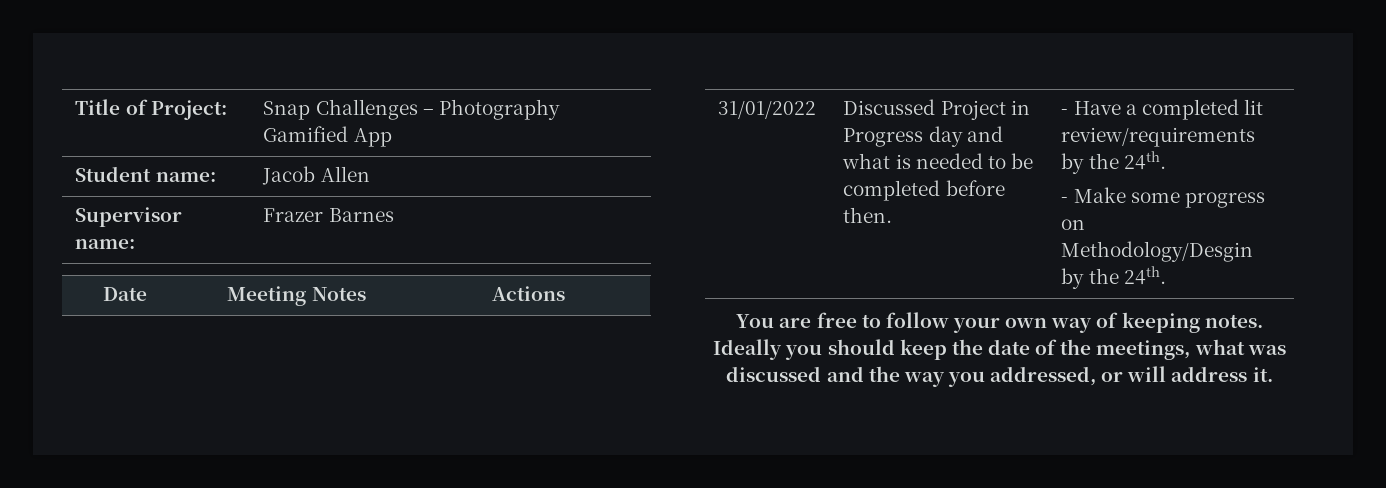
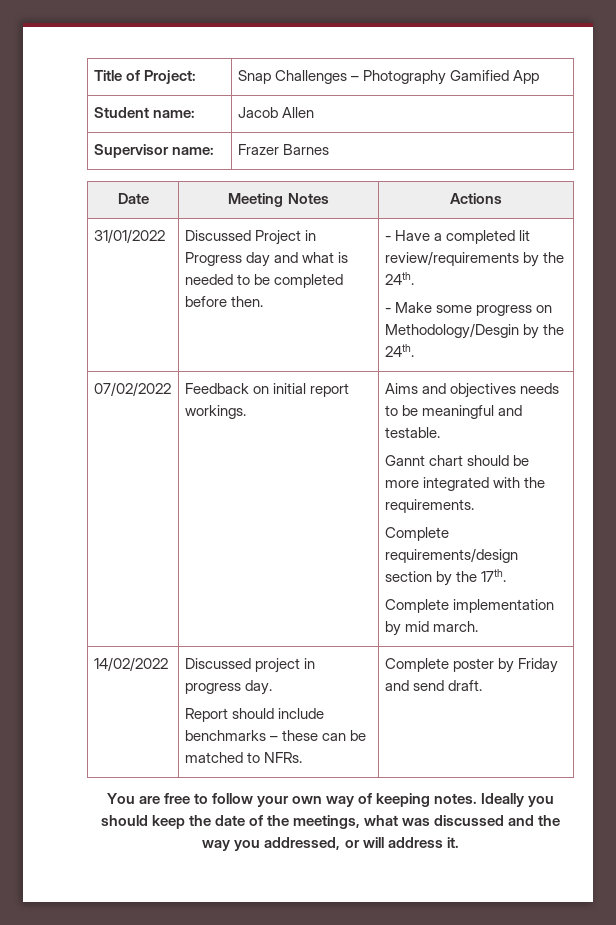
+ 07/02/2022 | Feedback on initial report workings. | Aims and objectives needs to be meaningful and testable.
+ Gannt chart should be more integrated with the requirements.
+ Complete requirements/design section by the 17th.
+ Complete implementation by mid march.
+ 14/02/2022 | Discussed project in progress day.
+ Report should include benchmarks – these can be matched to NFRs. | Complete poster by Friday and send draft.

